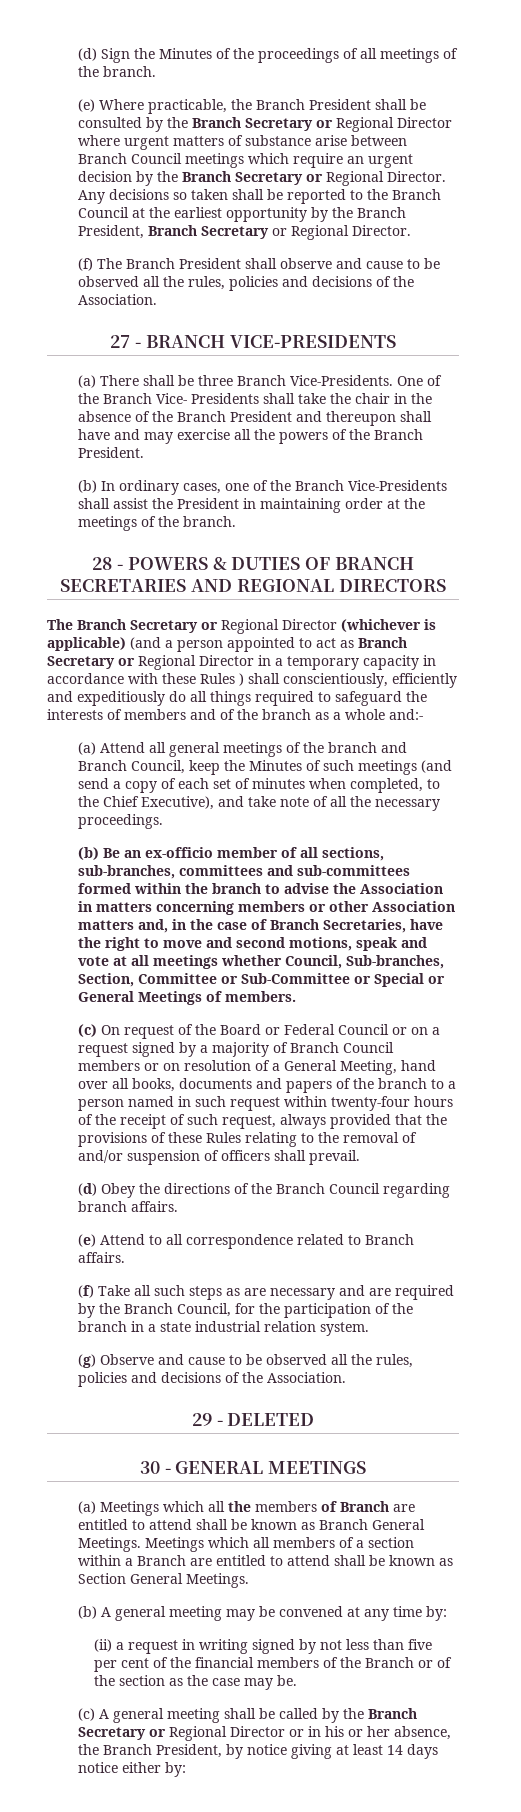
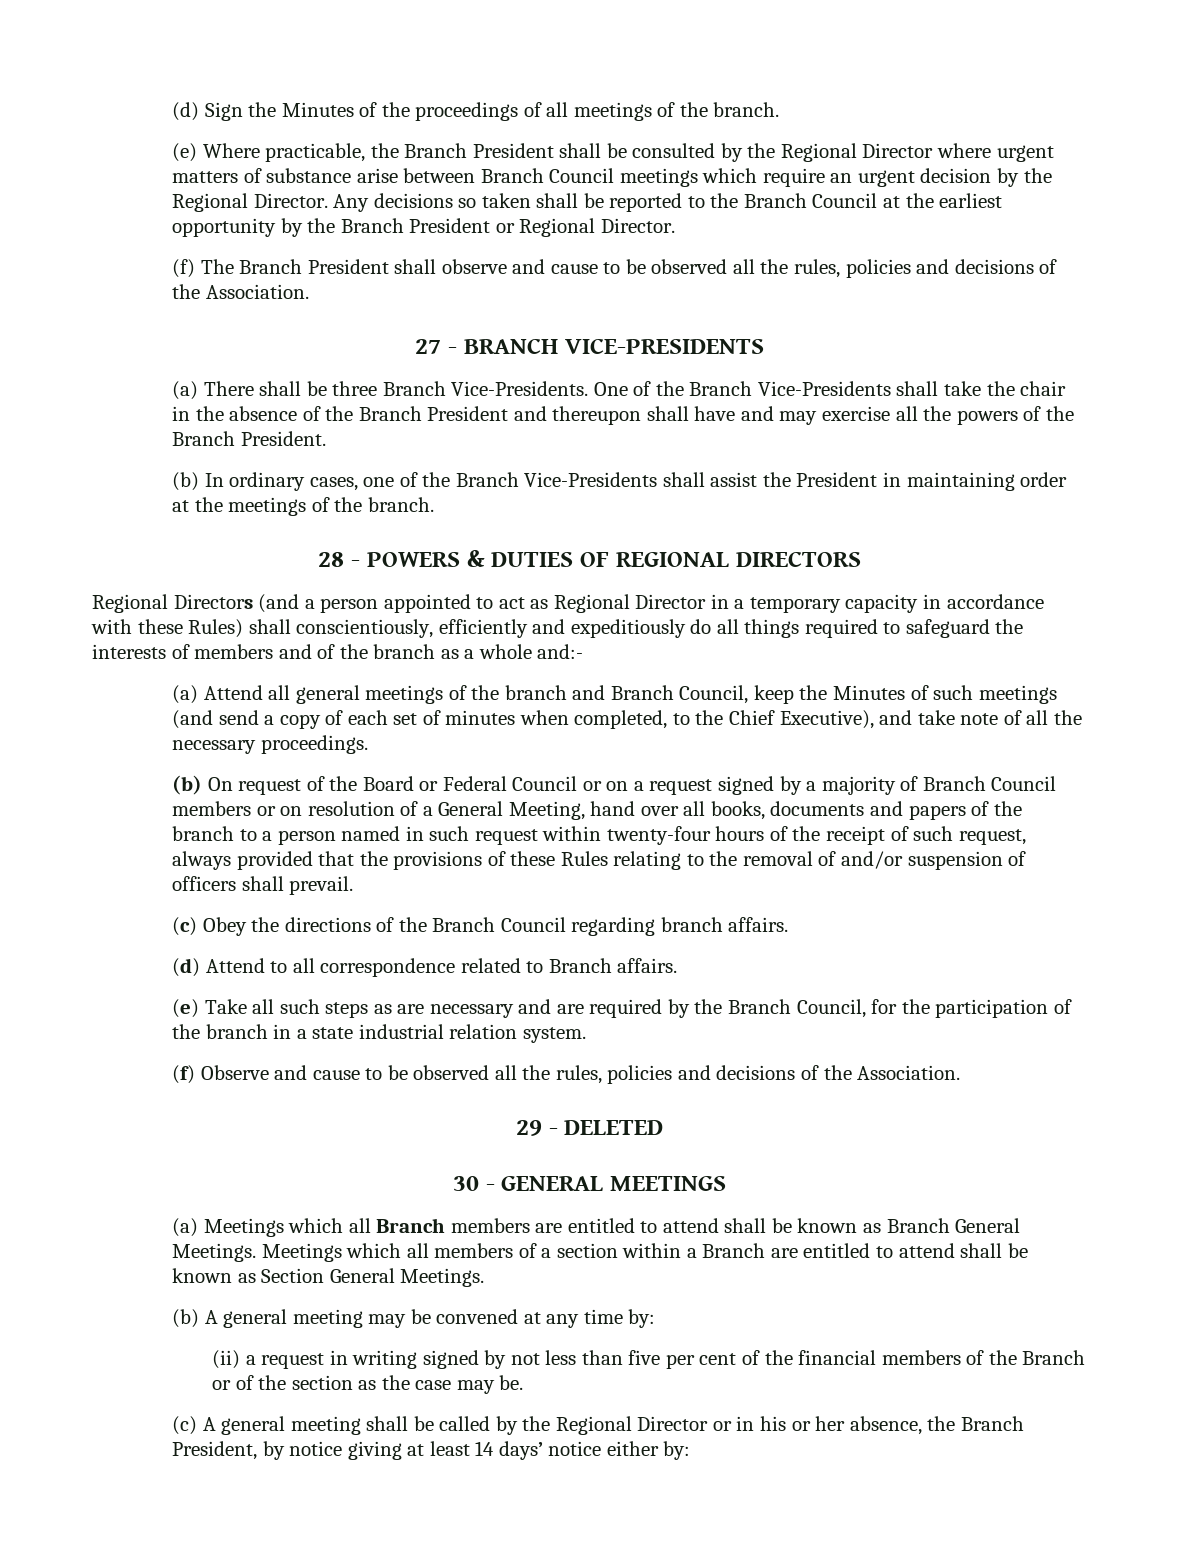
- (e) Where practicable, the Branch President shall be consulted by the Branch Secretary or Regional Director where urgent matters of substance arise between Branch Council meetings which require an urgent decision by the Branch Secretary or Regional Director.
+ (e) Where practicable, the Branch President shall be consulted by the Regional Director where urgent matters of substance arise between Branch Council meetings which require an urgent decision by the Regional Director.
- Any decisions so taken shall be reported to the Branch Council at the earliest opportunity by the Branch President, Branch Secretary or Regional Director.
+ Any decisions so taken shall be reported to the Branch Council at the earliest opportunity by the Branch President or Regional Director.
- One of the Branch Vice- Presidents shall take the chair in the absence of the Branch President and thereupon shall have and may exercise all the powers of the Branch President.
+ One of the Branch Vice-Presidents shall take the chair in the absence of the Branch President and thereupon shall have and may exercise all the powers of the Branch President.
- 28 - POWERS & DUTIES OF BRANCH SECRETARIES AND REGIONAL DIRECTORS
+ 28 - POWERS & DUTIES OF REGIONAL DIRECTORS
- The Branch Secretary or Regional Director (whichever is applicable) (and a person appointed to act as Branch Secretary or Regional Director in a temporary capacity in accordance with these Rules ) shall conscientiously, efficiently and expeditiously do all things required to safeguard the interests of members and of the branch as a whole and:-
+ Regional Directors (and a person appointed to act as Regional Director in a temporary capacity in accordance with these Rules) shall conscientiously, efficiently and expeditiously do all things required to safeguard the interests of members and of the branch as a whole and:-
- (b) Be an ex-officio member of all sections, sub-branches, committees and sub-committees formed within the branch to advise the Association in matters concerning members or other Association matters and, in the case of Branch Secretaries, have the right to move and second motions, speak and vote at all meetings whether Council, Sub-branches, Section, Committee or Sub-Committee or Special or General Meetings of members.
- (c) On request of the Board or Federal Council or on a request signed by a majority of Branch Council members or on resolution of a General Meeting, hand over all books, documents and papers of the branch to a person named in such request within twenty-four hours of the receipt of such request, always provided that the provisions of these Rules relating to the removal of and/or suspension of officers shall prevail.
+ (b) On request of the Board or Federal Council or on a request signed by a majority of Branch Council members or on resolution of a General Meeting, hand over all books, documents and papers of the branch to a person named in such request within twenty-four hours of the receipt of such request, always provided that the provisions of these Rules relating to the removal of and/or suspension of officers shall prevail.
- (d) Obey the directions of the Branch Council regarding branch affairs.
+ (c) Obey the directions of the Branch Council regarding branch affairs.
- (e) Attend to all correspondence related to Branch affairs.
+ (d) Attend to all correspondence related to Branch affairs.
- (f) Take all such steps as are necessary and are required by the Branch Council, for the participation of the branch in a state industrial relation system.
+ (e) Take all such steps as are necessary and are required by the Branch Council, for the participation of the branch in a state industrial relation system.
- (g) Observe and cause to be observed all the rules, policies and decisions of the Association.
+ (f) Observe and cause to be observed all the rules, policies and decisions of the Association.
- (a) Meetings which all the members of Branch are entitled to attend shall be known as Branch General Meetings.
+ (a) Meetings which all Branch members are entitled to attend shall be known as Branch General Meetings.
- (c) A general meeting shall be called by the Branch Secretary or Regional Director or in his or her absence, the Branch President, by notice giving at least 14 days notice either by:
+ (c) A general meeting shall be called by the Regional Director or in his or her absence, the Branch President, by notice giving at least 14 days’ notice either by:

